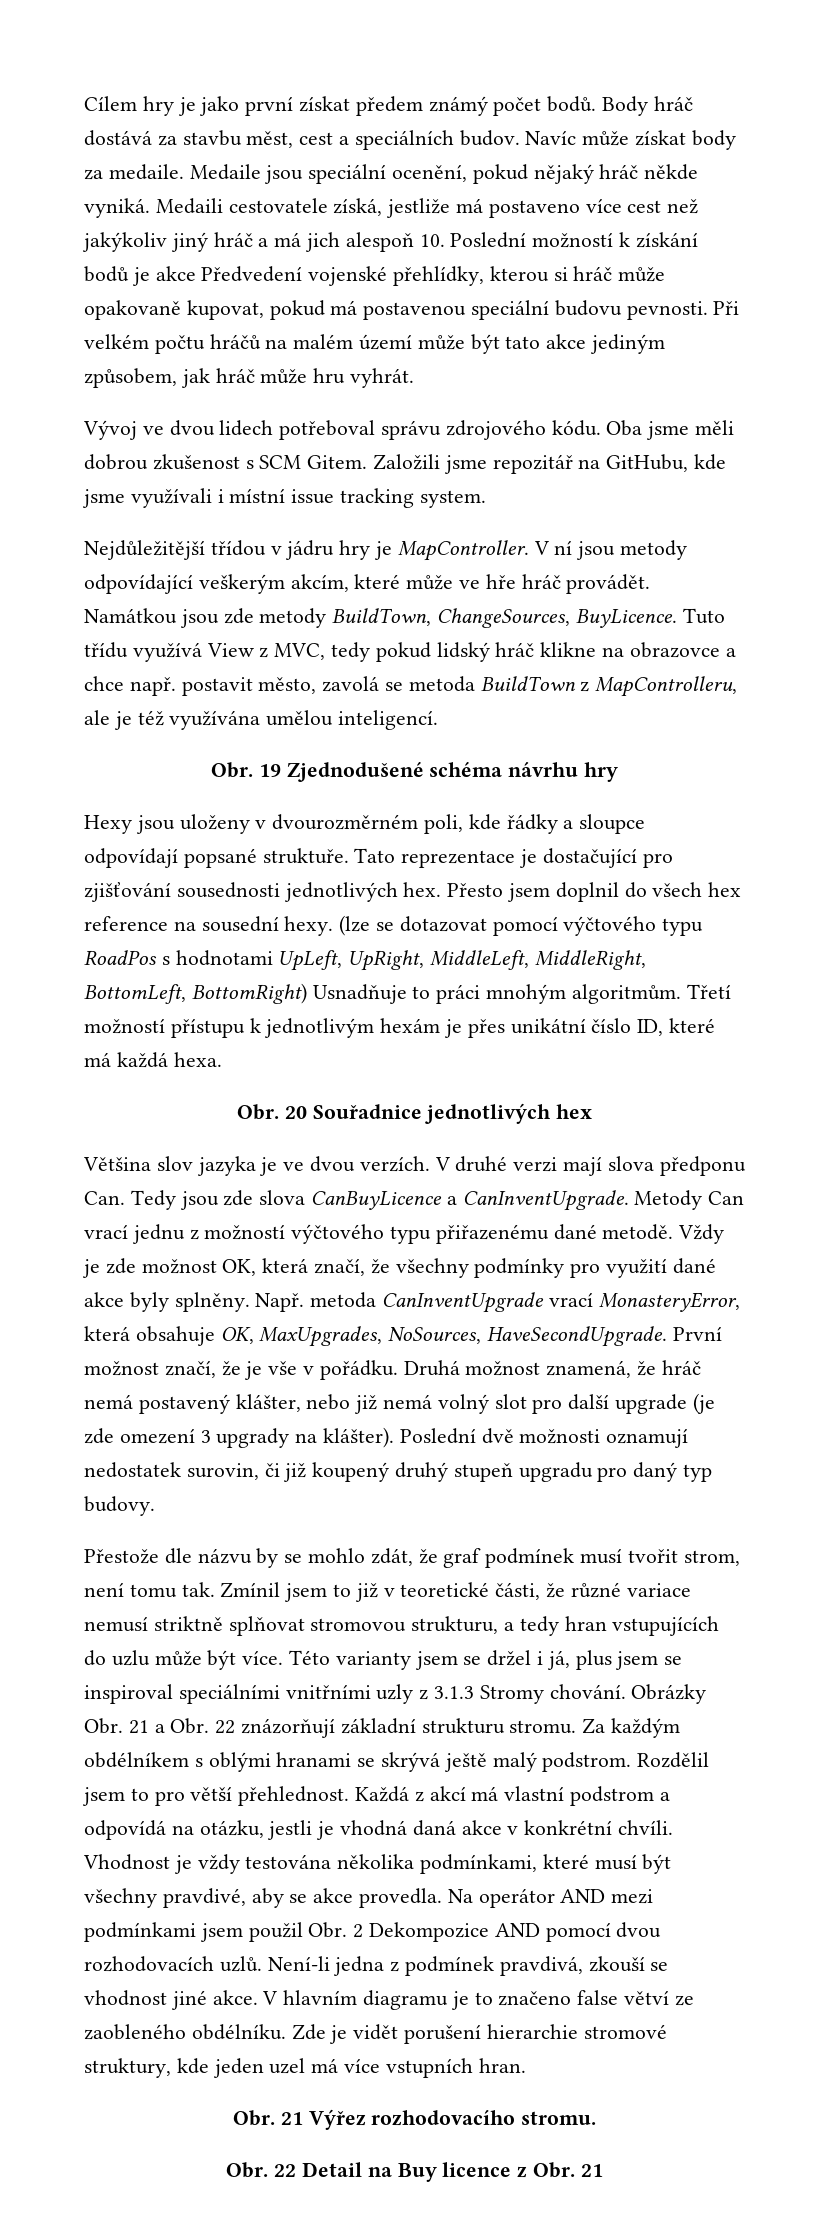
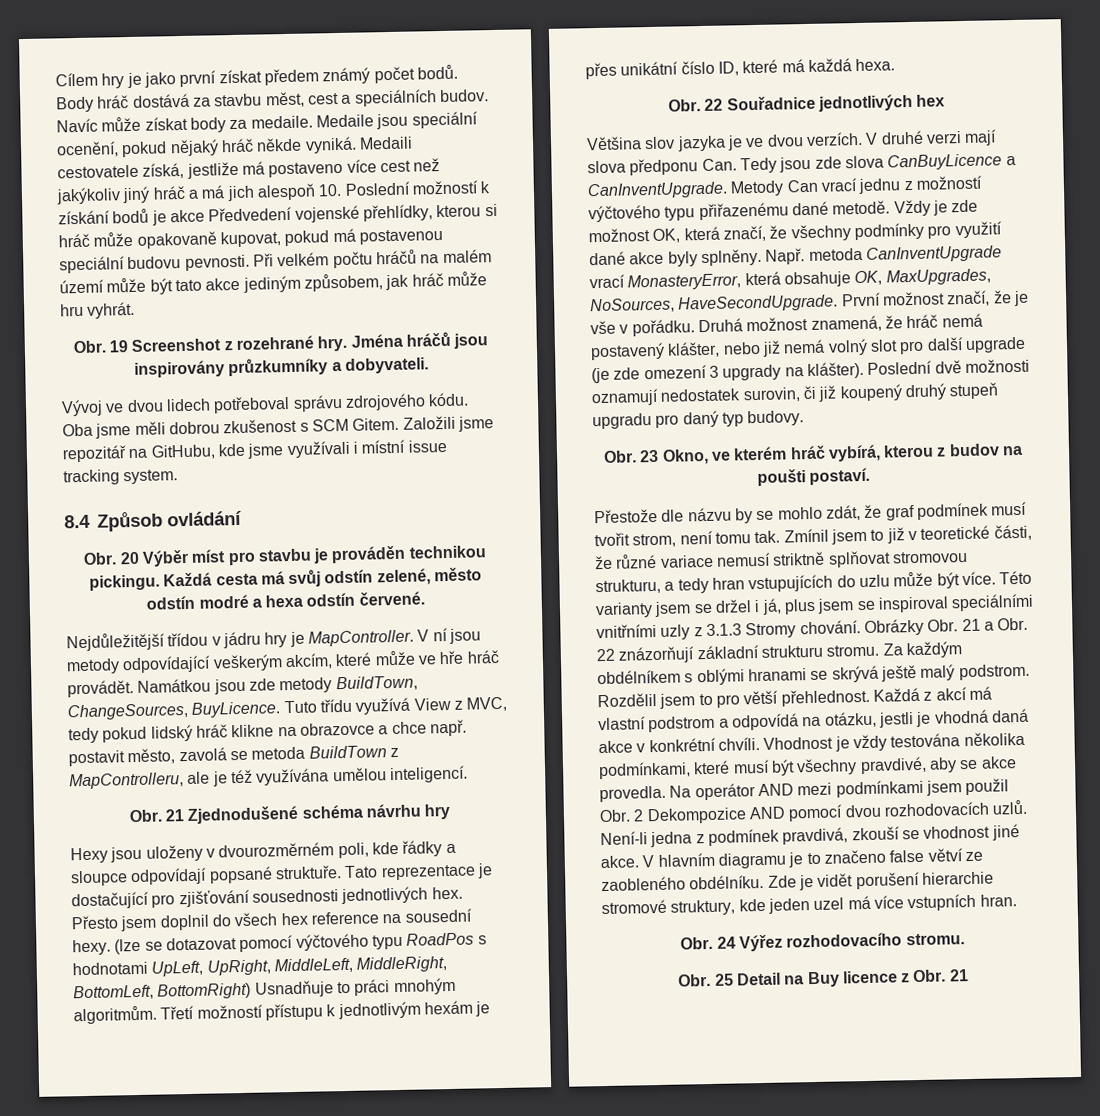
+ Obr. 19 Screenshot z rozehrané hry. Jména hráčů jsou inspirovány průzkumníky a dobyvateli.
+ 8.4 Způsob ovládání
+ Obr. 20 Výběr míst pro stavbu je prováděn technikou pickingu. Každá cesta má svůj odstín zelené, město odstín modré a hexa odstín červené.
- Obr. 19 Zjednodušené schéma návrhu hry
+ Obr. 21 Zjednodušené schéma návrhu hry
- Obr. 20 Souřadnice jednotlivých hex
+ Obr. 22 Souřadnice jednotlivých hex
+ Obr. 23 Okno, ve kterém hráč vybírá, kterou z budov na poušti postaví.
- Obr. 21 Výřez rozhodovacího stromu.
+ Obr. 24 Výřez rozhodovacího stromu.
- Obr. 22 Detail na Buy licence z Obr. 21
+ Obr. 25 Detail na Buy licence z Obr. 21

